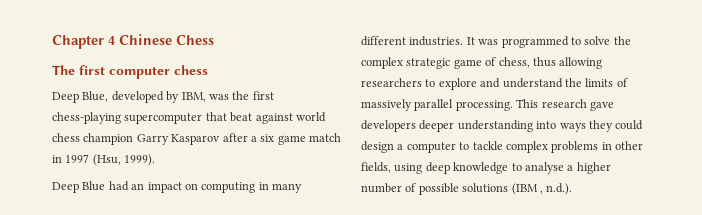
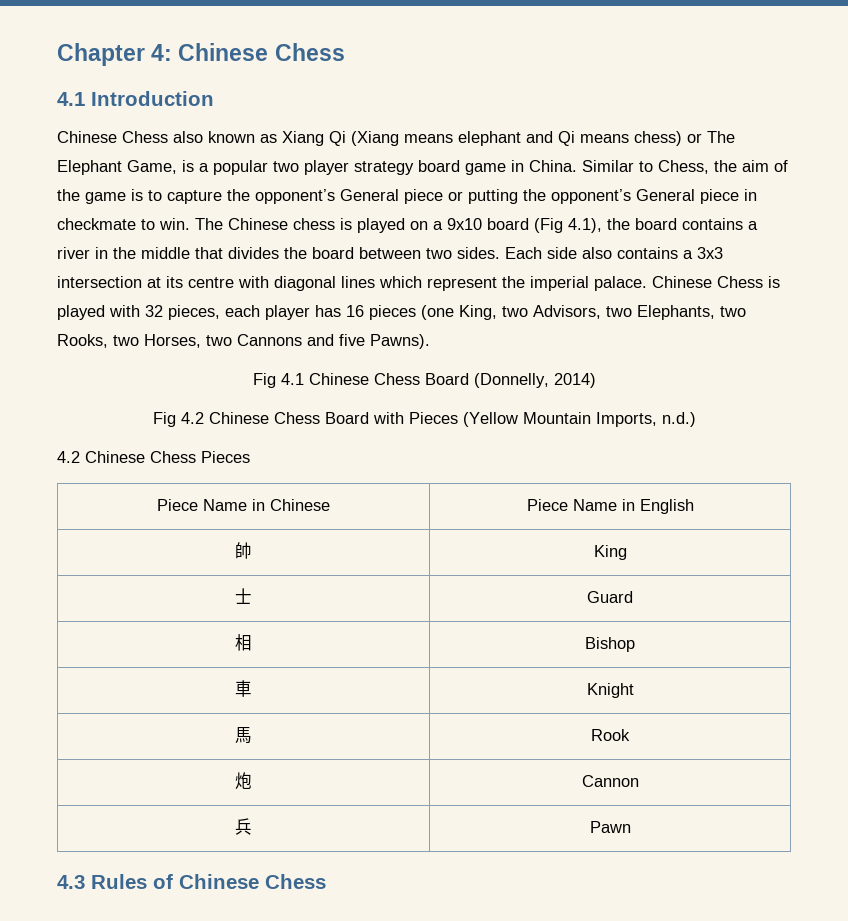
- Chapter 4 Chinese Chess
+ Chapter 4: Chinese Chess
- The first computer chess
- Deep Blue, developed by IBM, was the first chess-playing supercomputer that beat against world chess champion Garry Kasparov after a six game match in 1997 (Hsu, 1999).
- Deep Blue had an impact on computing in many different industries. It was programmed to solve the complex strategic game of chess, thus allowing researchers to explore and understand the limits of massively parallel processing. This research gave developers deeper understanding into ways they could design a computer to tackle complex problems in other fields, using deep knowledge to analyse a higher number of possible solutions (IBM , n.d.).
+ 4.1 Introduction
+ Chinese Chess also known as Xiang Qi (Xiang means elephant and Qi means chess) or The Elephant Game, is a popular two player strategy board game in China. Similar to Chess, the aim of the game is to capture the opponent’s General piece or putting the opponent’s General piece in checkmate to win. The Chinese chess is played on a 9x10 board (Fig 4.1), the board contains a river in the middle that divides the board between two sides. Each side also contains a 3x3 intersection at its centre with diagonal lines which represent the imperial palace. Chinese Chess is played with 32 pieces, each player has 16 pieces (one King, two Advisors, two Elephants, two Rooks, two Horses, two Cannons and five Pawns).
+ Fig 4.1 Chinese Chess Board (Donnelly, 2014)
+ Fig 4.2 Chinese Chess Board with Pieces (Yellow Mountain Imports, n.d.)
+ 4.2 Chinese Chess Pieces
+ Piece Name in Chinese | Piece Name in English
+ 帥 | King
+ 士 | Guard
+ 相 | Bishop
+ 車 | Knight
+ 馬 | Rook
+ 炮 | Cannon
+ 兵 | Pawn
+ 4.3 Rules of Chinese Chess

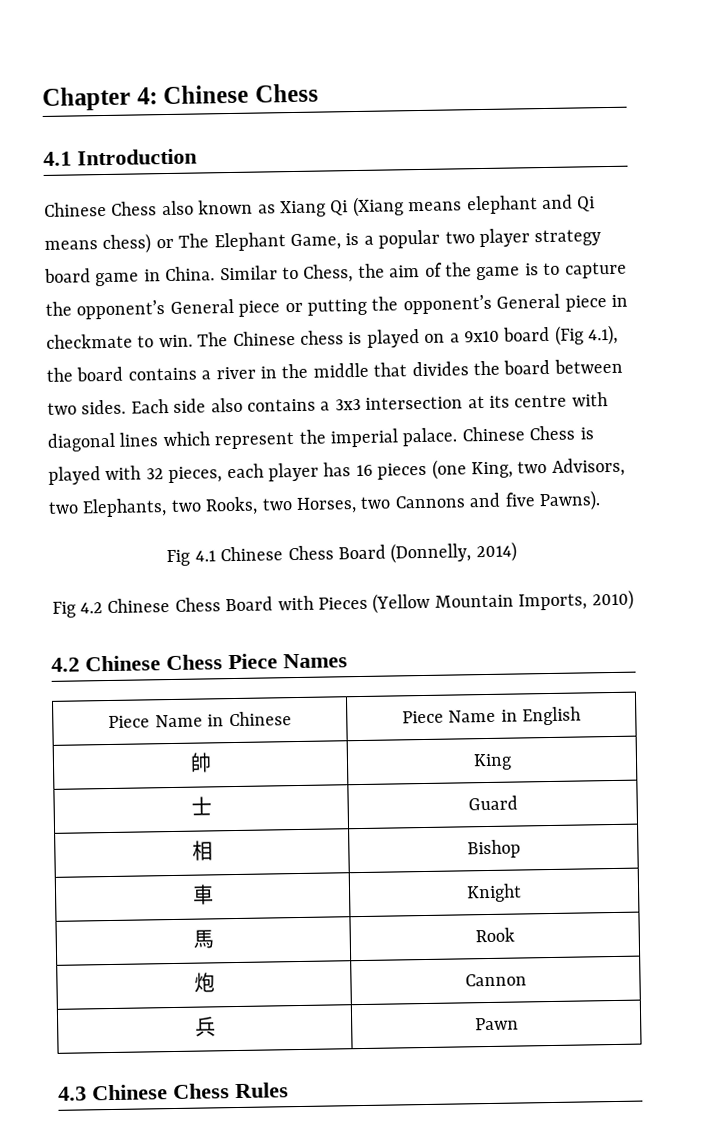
- Fig 4.2 Chinese Chess Board with Pieces (Yellow Mountain Imports, n.d.)
- 4.2 Chinese Chess Pieces
+ Fig 4.2 Chinese Chess Board with Pieces (Yellow Mountain Imports, 2010)
+ 4.2 Chinese Chess Piece Names
- 4.3 Rules of Chinese Chess
+ 4.3 Chinese Chess Rules

